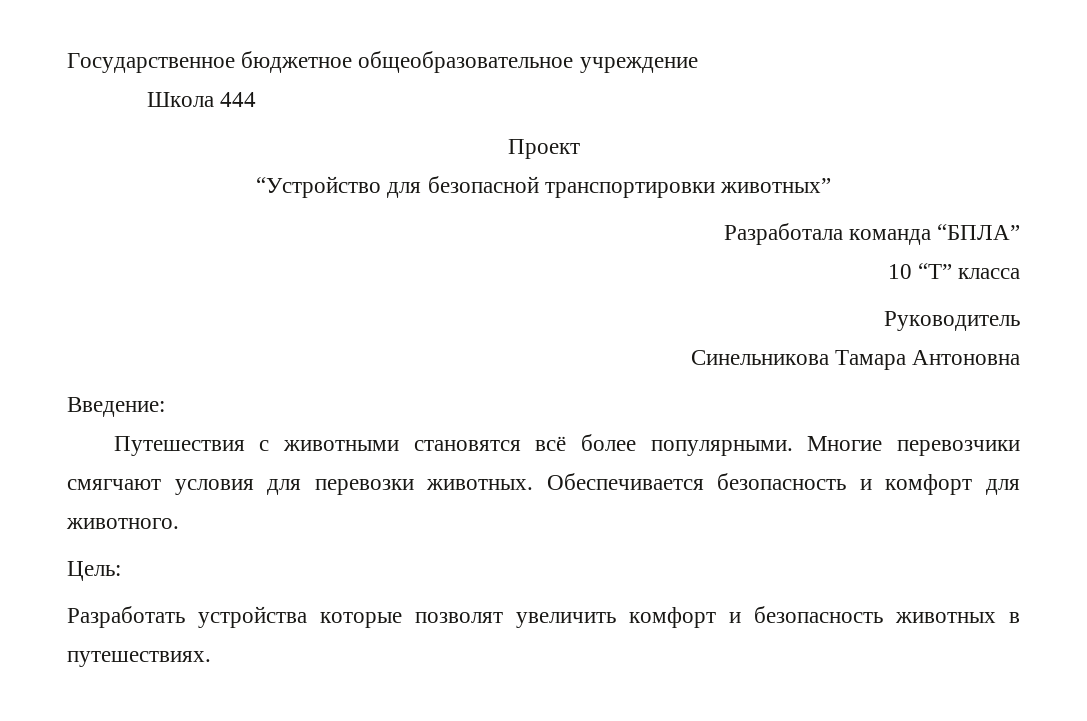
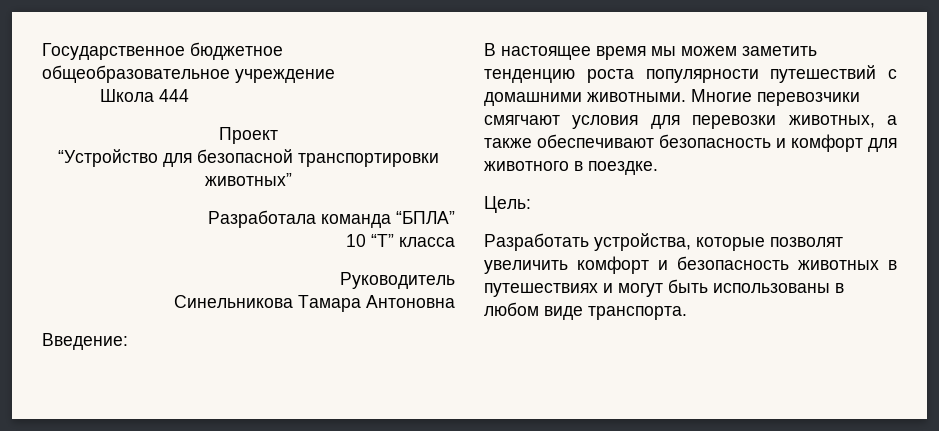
- Путешествия с животными становятся всё более популярными.
+ В настоящее время мы можем заметить тенденцию роста популярности путешествий с домашними животными.
- Многие перевозчики смягчают условия для перевозки животных. Обеспечивается безопасность и комфорт для животного.
+ Многие перевозчики смягчают условия для перевозки животных, а также обеспечивают безопасность и комфорт для животного в поездке.
- Разработать устройства которые позволят увеличить комфорт и безопасность животных в путешествиях.
+ Разработать устройства, которые позволят увеличить комфорт и безопасность животных в путешествиях и могут быть использованы в любом виде транспорта.

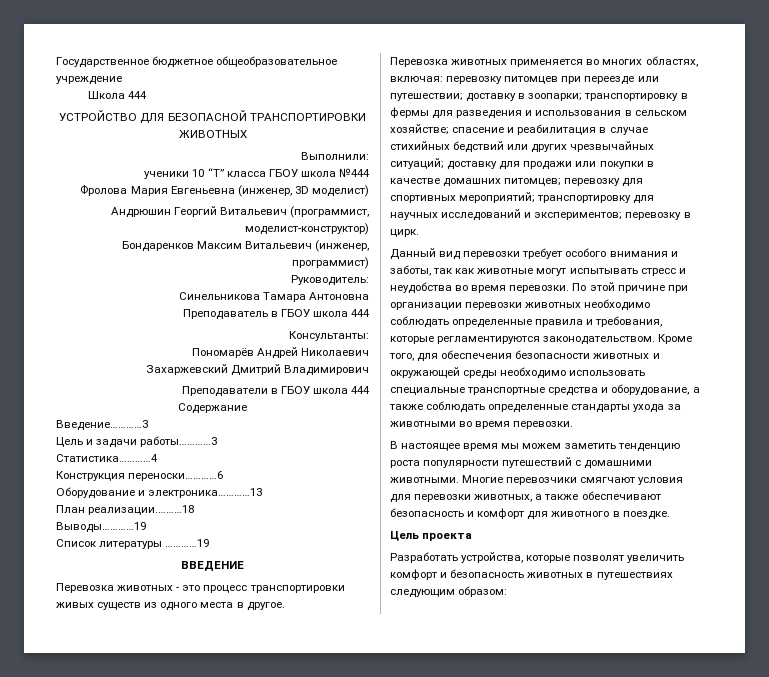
- Проект
- “Устройство для безопасной транспортировки животных”
- Разработала команда “БПЛА”
- 10 “Т” класса
- Руководитель
+ УСТРОЙСТВО ДЛЯ БЕЗОПАСНОЙ ТРАНСПОРТИРОВКИ ЖИВОТНЫХ
+ Выполнили:
+ ученики 10 “Т” класса ГБОУ школа №444
+ Фролова Мария Евгеньевна (инженер, 3D моделист)
+ Андрюшин Георгий Витальевич (программист, моделист-конструктор)
+ Бондаренков Максим Витальевич (инженер, программист)
+ Руководитель:
  Синельникова Тамара Антоновна
- Введение:
+ Преподаватель в ГБОУ школа 444
+ Консультанты:
+ Пономарёв Андрей Николаевич
+ Захаржевский Дмитрий Владимирович
+ Преподаватели в ГБОУ школа 444
+ Содержание
+ Введение…………3
+ Цель и задачи работы…………3
+ Статистика…………4
+ Конструкция переноски…………6
+ Оборудование и электроника…………13
+ План реализации.………18
+ Выводы…………19
+ Список литературы …………19
+ ВВЕДЕНИЕ
+ Перевозка животных - это процесс транспортировки живых существ из одного места в другое.
+ Перевозка животных применяется во многих областях, включая: перевозку питомцев при переезде или путешествии; доставку в зоопарки; транспортировку в фермы для разведения и использования в сельском хозяйстве; спасение и реабилитация в случае стихийных бедствий или других чрезвычайных ситуаций; доставку для продажи или покупки в качестве домашних питомцев; перевозку для спортивных мероприятий; транспортировку для научных исследований и экспериментов; перевозку в цирк.
+ Данный вид перевозки требует особого внимания и заботы, так как животные могут испытывать стресс и неудобства во время перевозки. По этой причине при организации перевозки животных необходимо соблюдать определенные правила и требования, которые регламентируются законодательством. Кроме того, для обеспечения безопасности животных и окружающей среды необходимо использовать специальные транспортные средства и оборудование, а также соблюдать определенные стандарты ухода за животными во время перевозки.
- Цель:
+ Цель проекта
- Разработать устройства, которые позволят увеличить комфорт и безопасность животных в путешествиях и могут быть использованы в любом виде транспорта.
+ Разработать устройства, которые позволят увеличить комфорт и безопасность животных в путешествиях следующим образом:

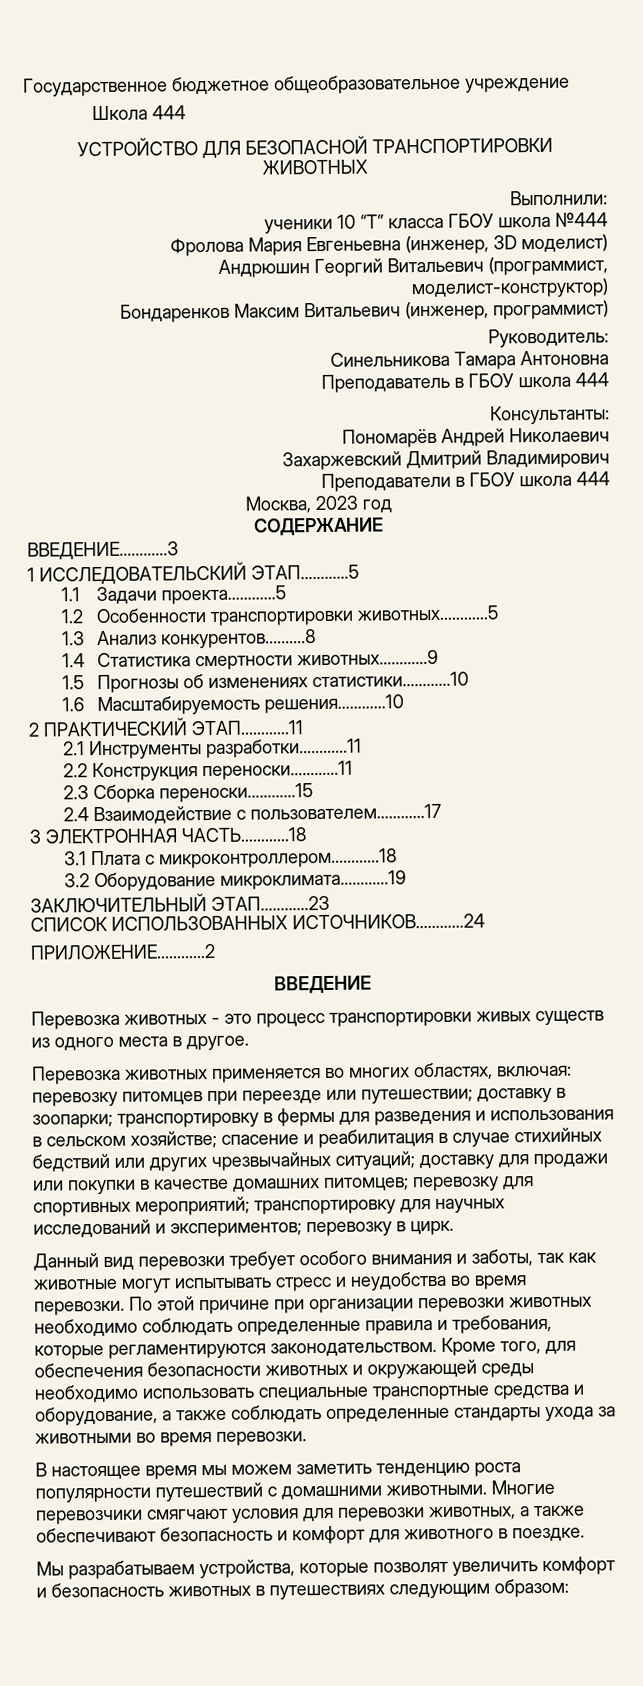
- Содержание
- Введение…………3
- Цель и задачи работы…………3
- Статистика…………4
- Конструкция переноски…………6
- Оборудование и электроника…………13
- План реализации.………18
- Выводы…………19
- Список литературы …………19
+ Москва, 2023 год
+ СОДЕРЖАНИЕ
+ ВВЕДЕНИЕ…………3
+ 1 ИССЛЕДОВАТЕЛЬСКИЙ ЭТАП…………5
+ 1.1 Задачи проекта…………5
+ 1.2 Особенности транспортировки животных…………5
+ 1.3 Анализ конкурентов.………8
+ 1.4 Статистика смертности животных…………9
+ 1.5 Прогнозы об изменениях статистики…………10
+ 1.6 Масштабируемость решения…………10
+ 2 ПРАКТИЧЕСКИЙ ЭТАП…………11
+ 2.1 Инструменты разработки…………11
+ 2.2 Конструкция переноски…………11
+ 2.3 Сборка переноски…………15
+ 2.4 Взаимодействие с пользователем…………17
+ 3 ЭЛЕКТРОННАЯ ЧАСТЬ…………18
+ 3.1 Плата с микроконтроллером…………18
+ 3.2 Оборудование микроклимата…………19
+ ЗАКЛЮЧИТЕЛЬНЫЙ ЭТАП…………23
+ СПИСОК ИСПОЛЬЗОВАННЫХ ИСТОЧНИКОВ…………24
+ ПРИЛОЖЕНИЕ…………2
- Цель проекта
- Разработать устройства, которые позволят увеличить комфорт и безопасность животных в путешествиях следующим образом:
+ Мы разрабатываем устройства, которые позволят увеличить комфорт и безопасность животных в путешествиях следующим образом:

